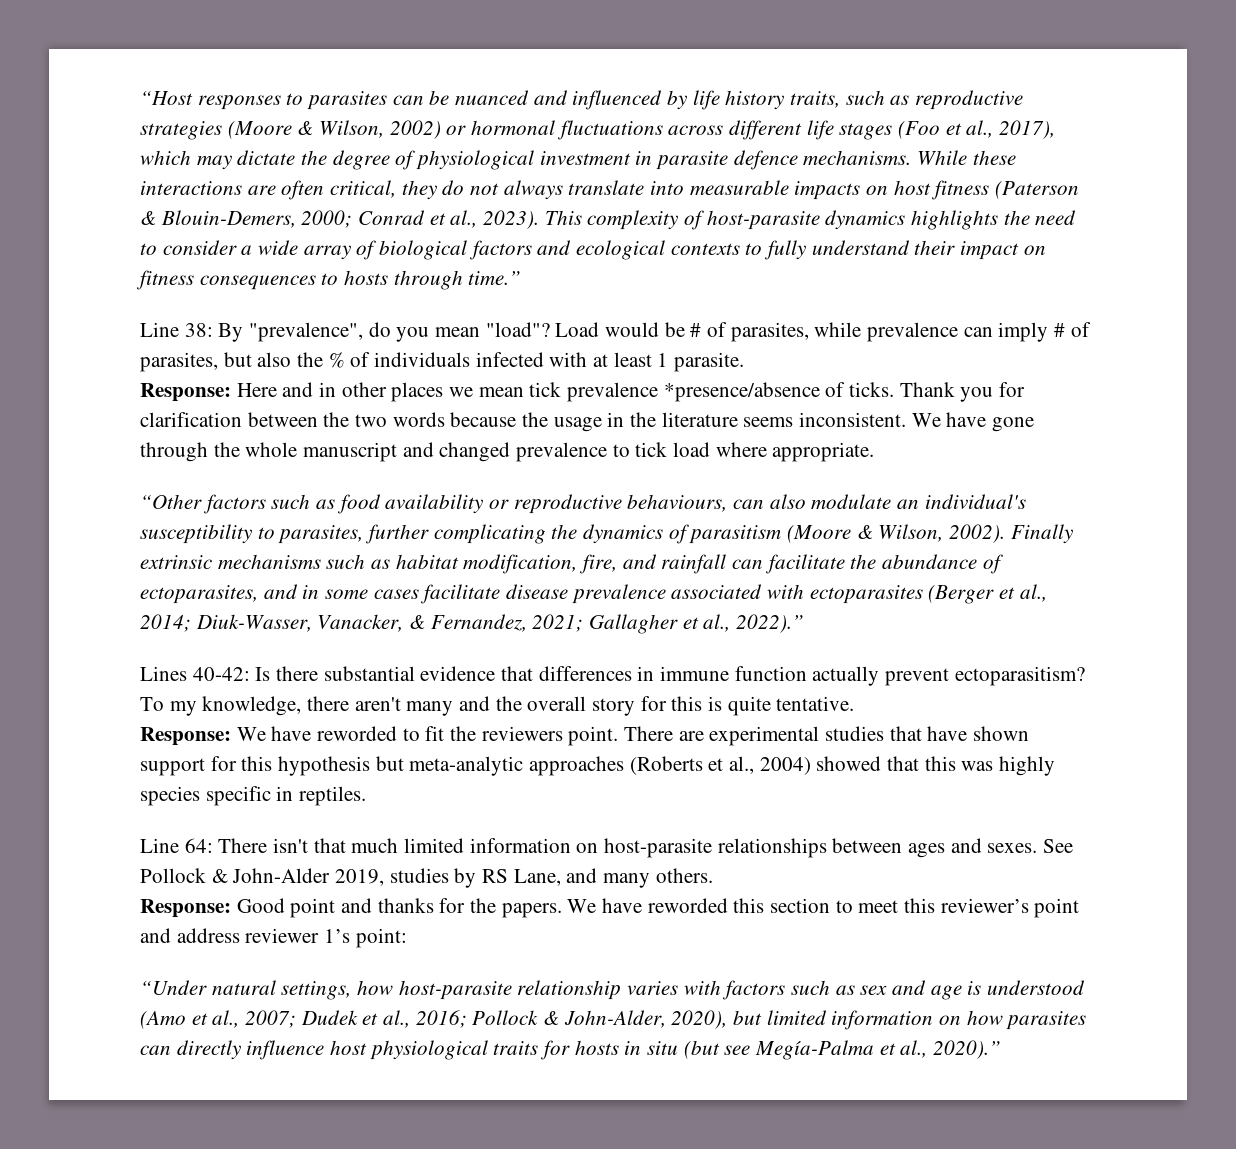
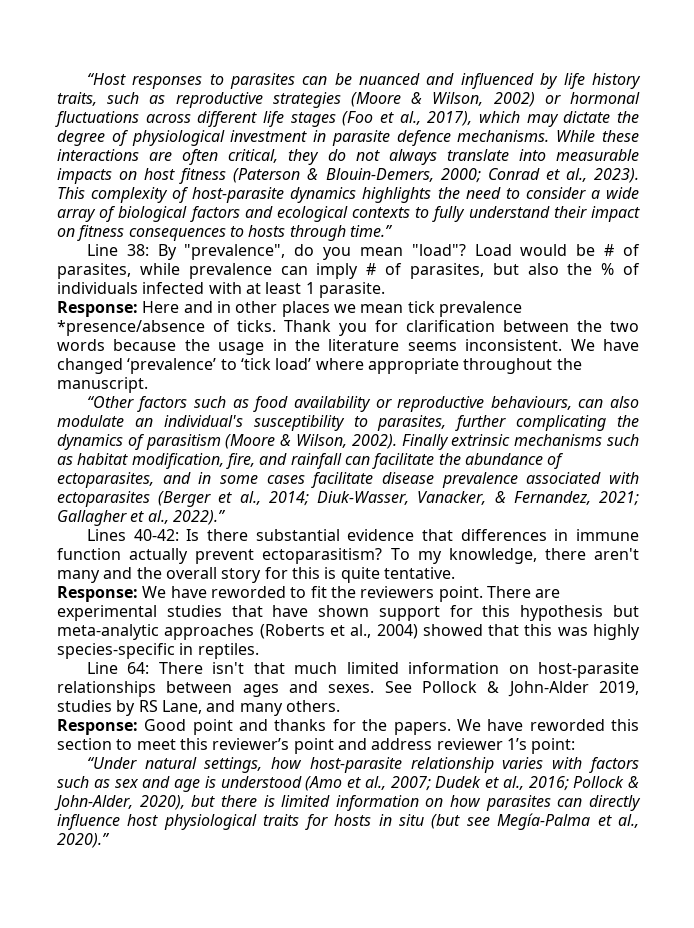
- We have gone through the whole manuscript and changed prevalence to tick load where appropriate.
+ We have changed ‘prevalence’ to ‘tick load’ where appropriate throughout the manuscript.
- There are experimental studies that have shown support for this hypothesis but meta-analytic approaches (Roberts et al., 2004) showed that this was highly species specific in reptiles.
+ There are experimental studies that have shown support for this hypothesis but meta-analytic approaches (Roberts et al., 2004) showed that this was highly species-specific in reptiles.
- “Under natural settings, how host-parasite relationship varies with factors such as sex and age is understood (Amo et al., 2007; Dudek et al., 2016; Pollock & John-Alder, 2020), but limited information on how parasites can directly influence host physiological traits for hosts in situ (but see Megía-Palma et al., 2020).”
+ “Under natural settings, how host-parasite relationship varies with factors such as sex and age is understood (Amo et al., 2007; Dudek et al., 2016; Pollock & John-Alder, 2020), but there is limited information on how parasites can directly influence host physiological traits for hosts in situ (but see Megía-Palma et al., 2020).”

